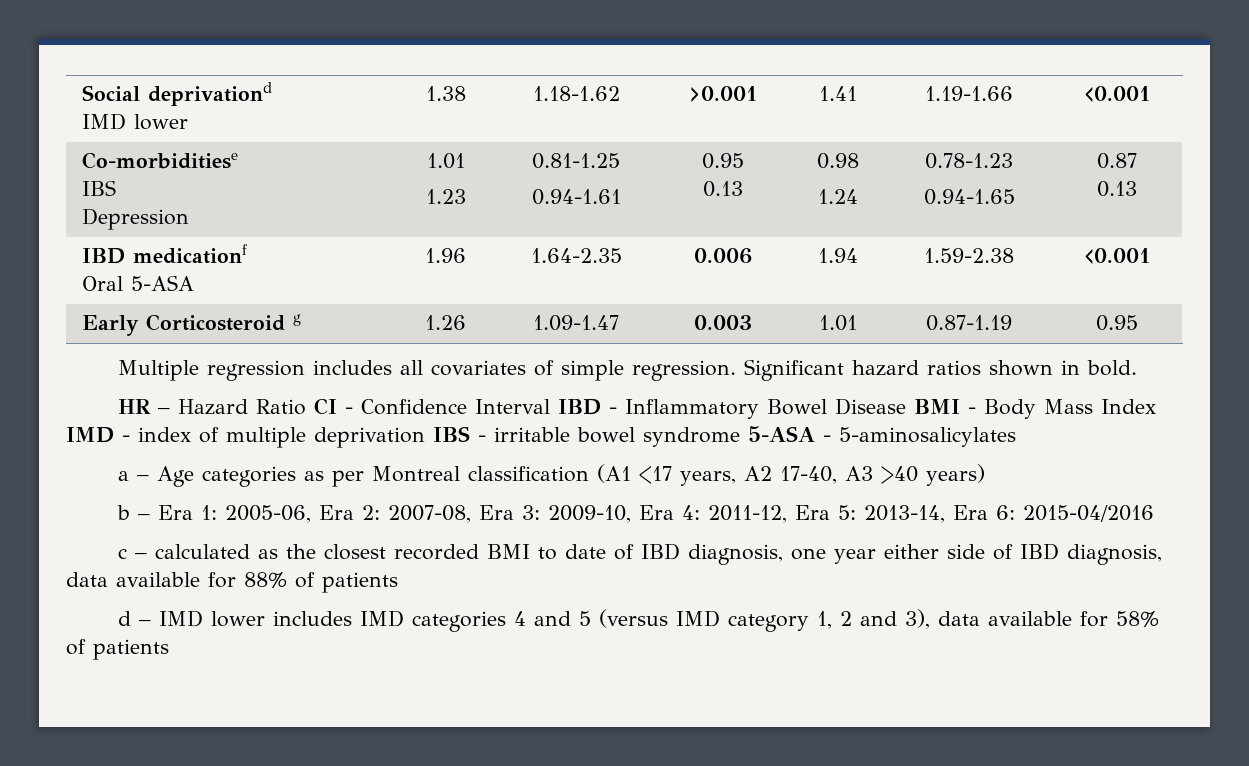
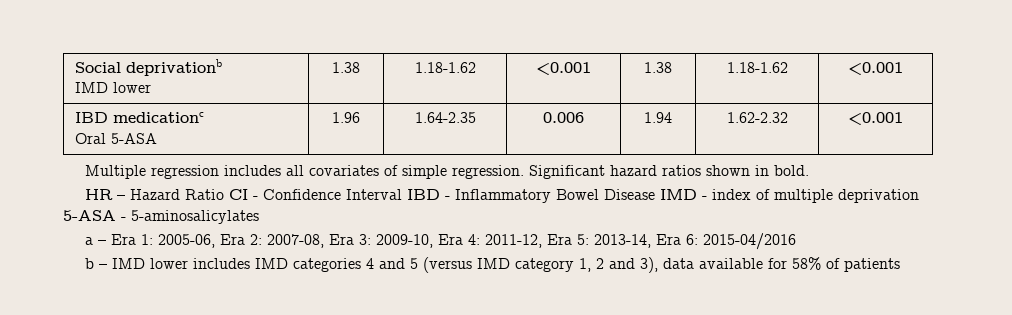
- Social deprivationd
- IMD lower | 1.38 | 1.18-1.62 | >0.001 | 1.41 | 1.19-1.66 | <0.001
- Co-morbiditiese
- IBS
- Depression | 1.01
- 1.23 | 0.81-1.25
- 0.94-1.61 | 0.95
- 0.13 | 0.98
- 1.24 | 0.78-1.23
- 0.94-1.65 | 0.87
- 0.13
- IBD medicationf
- Oral 5-ASA | 1.96 | 1.64-2.35 | 0.006 | 1.94 | 1.59-2.38 | <0.001
- Early Corticosteroid g | 1.26 | 1.09-1.47 | 0.003 | 1.01 | 0.87-1.19 | 0.95
+ Social deprivationb
+ IMD lower | 1.38 | 1.18-1.62 | <0.001 | 1.38 | 1.18-1.62 | <0.001
+ IBD medicationc
+ Oral 5-ASA | 1.96 | 1.64-2.35 | 0.006 | 1.94 | 1.62-2.32 | <0.001
- HR – Hazard Ratio CI - Confidence Interval IBD - Inflammatory Bowel Disease BMI - Body Mass Index IMD - index of multiple deprivation IBS - irritable bowel syndrome 5-ASA - 5-aminosalicylates
+ HR – Hazard Ratio CI - Confidence Interval IBD - Inflammatory Bowel Disease IMD - index of multiple deprivation 5-ASA - 5-aminosalicylates
- a – Age categories as per Montreal classification (A1 <17 years, A2 17-40, A3 >40 years)
- b – Era 1: 2005-06, Era 2: 2007-08, Era 3: 2009-10, Era 4: 2011-12, Era 5: 2013-14, Era 6: 2015-04/2016
+ a – Era 1: 2005-06, Era 2: 2007-08, Era 3: 2009-10, Era 4: 2011-12, Era 5: 2013-14, Era 6: 2015-04/2016
- c – calculated as the closest recorded BMI to date of IBD diagnosis, one year either side of IBD diagnosis, data available for 88% of patients
- d – IMD lower includes IMD categories 4 and 5 (versus IMD category 1, 2 and 3), data available for 58% of patients
+ b – IMD lower includes IMD categories 4 and 5 (versus IMD category 1, 2 and 3), data available for 58% of patients

